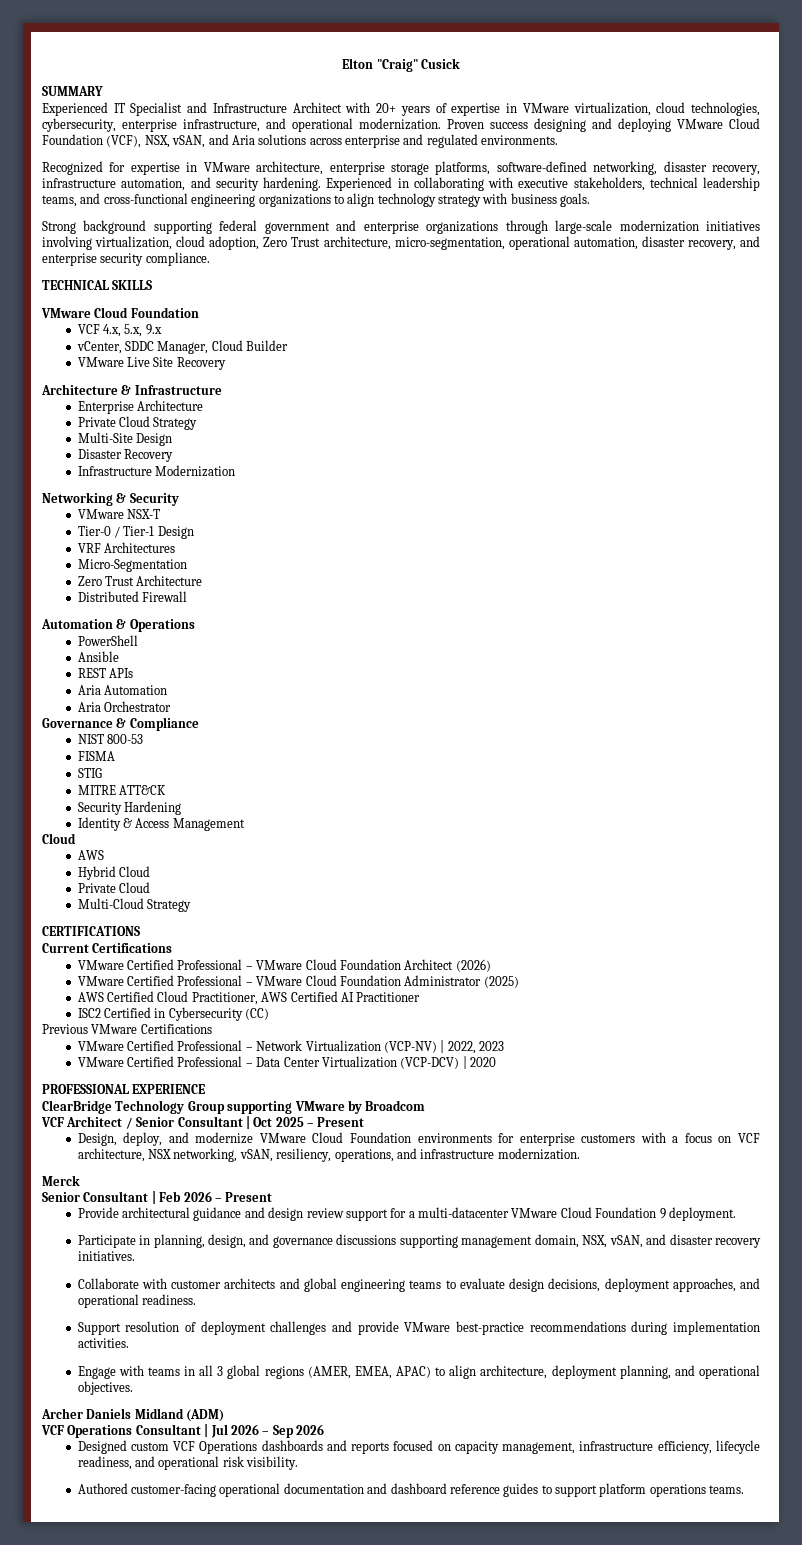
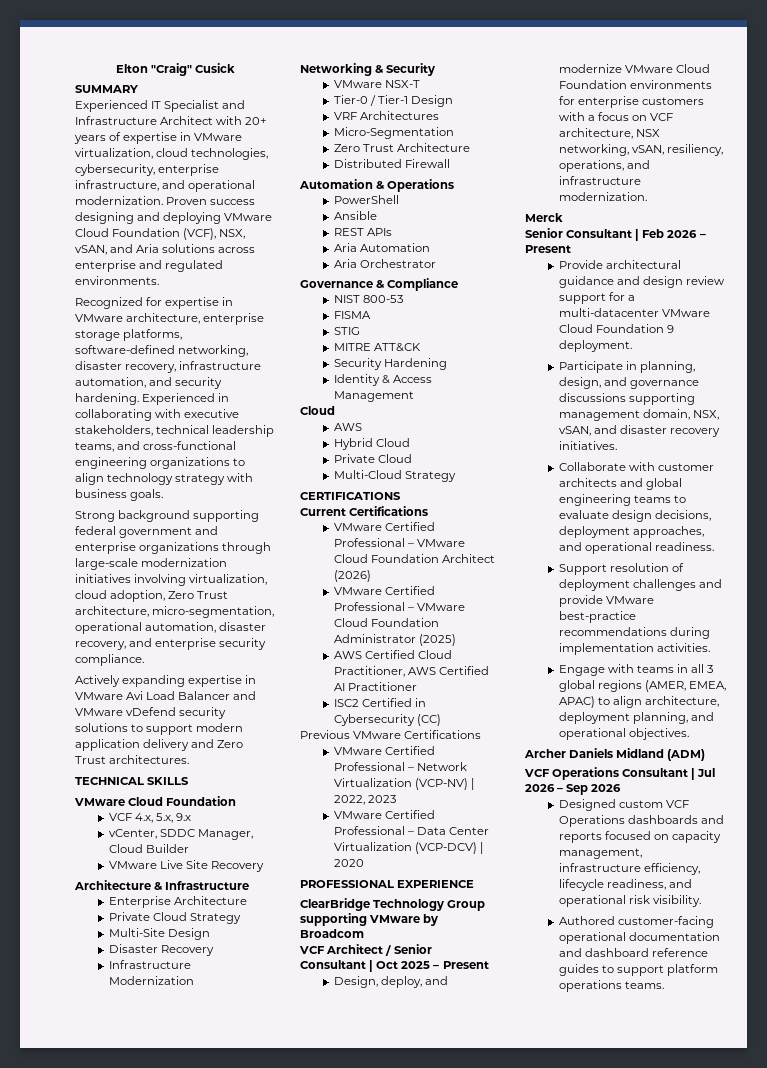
+ Actively expanding expertise in VMware Avi Load Balancer and VMware vDefend security solutions to support modern application delivery and Zero Trust architectures.

